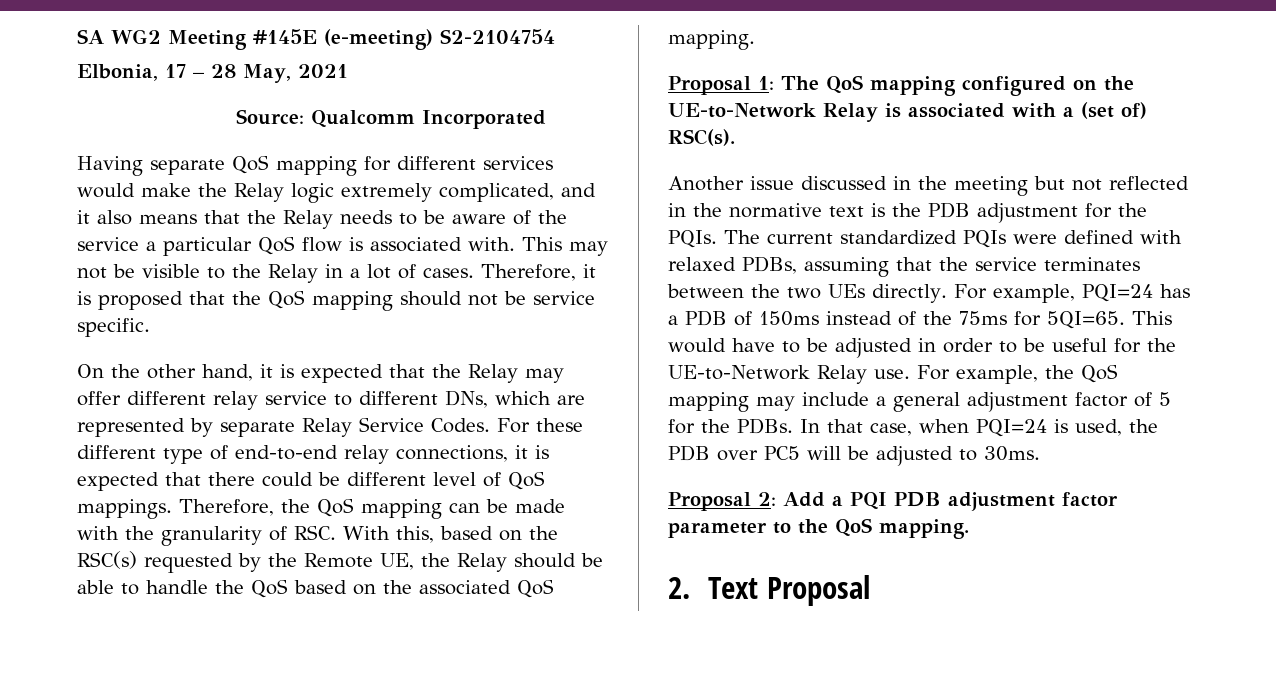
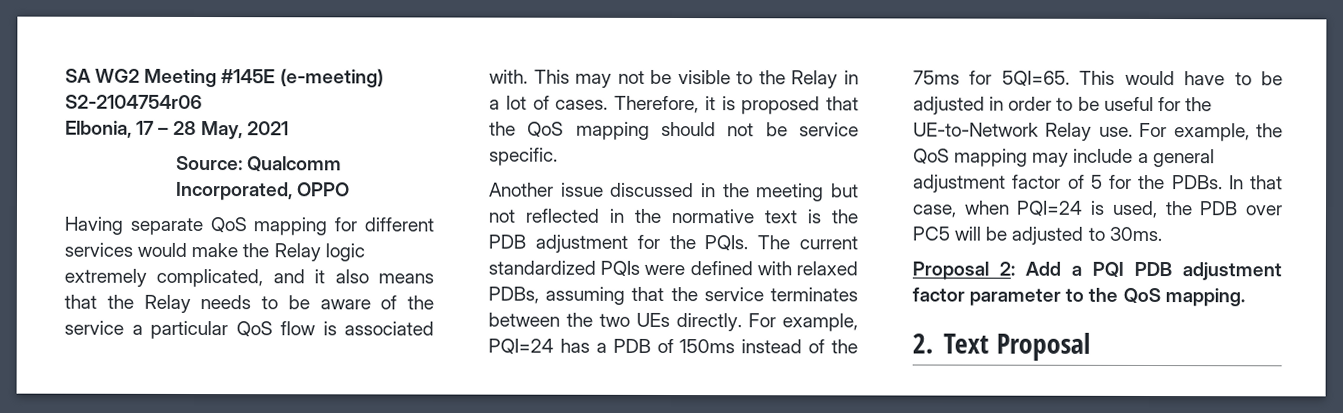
- SA WG2 Meeting #145E (e-meeting) S2-2104754
+ SA WG2 Meeting #145E (e-meeting) S2-2104754r06
- Source: Qualcomm Incorporated
+ Source: Qualcomm Incorporated, OPPO
- On the other hand, it is expected that the Relay may offer different relay service to different DNs, which are represented by separate Relay Service Codes. For these different type of end-to-end relay connections, it is expected that there could be different level of QoS mappings. Therefore, the QoS mapping can be made with the granularity of RSC. With this, based on the RSC(s) requested by the Remote UE, the Relay should be able to handle the QoS based on the associated QoS mapping.
- Proposal 1: The QoS mapping configured on the UE-to-Network Relay is associated with a (set of) RSC(s).

